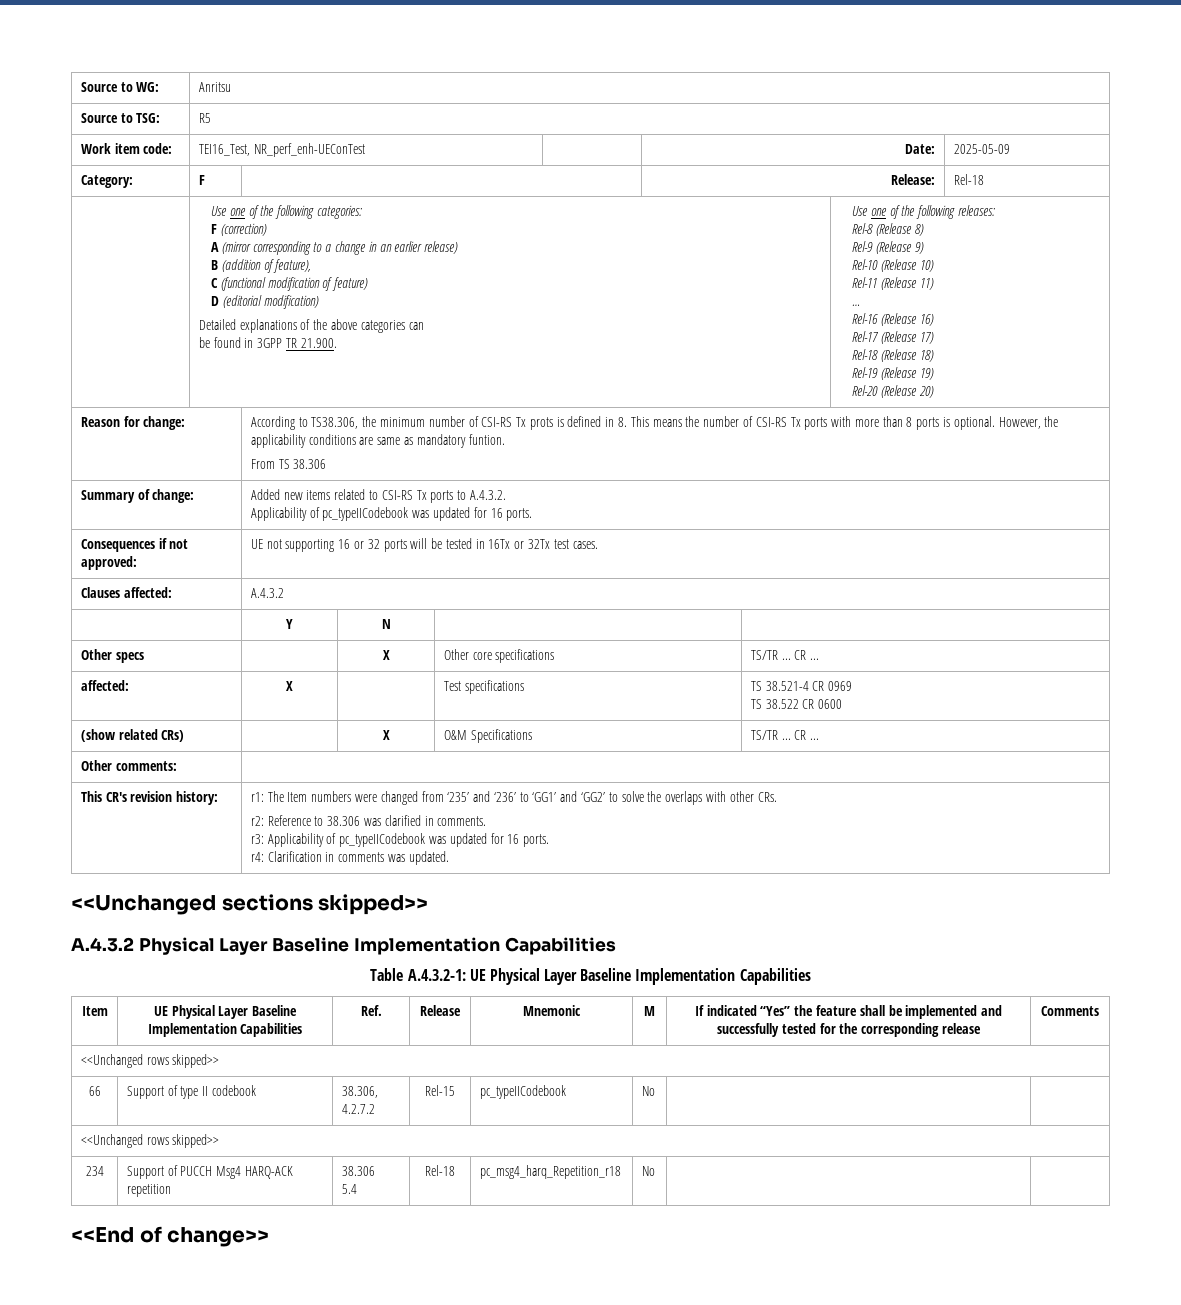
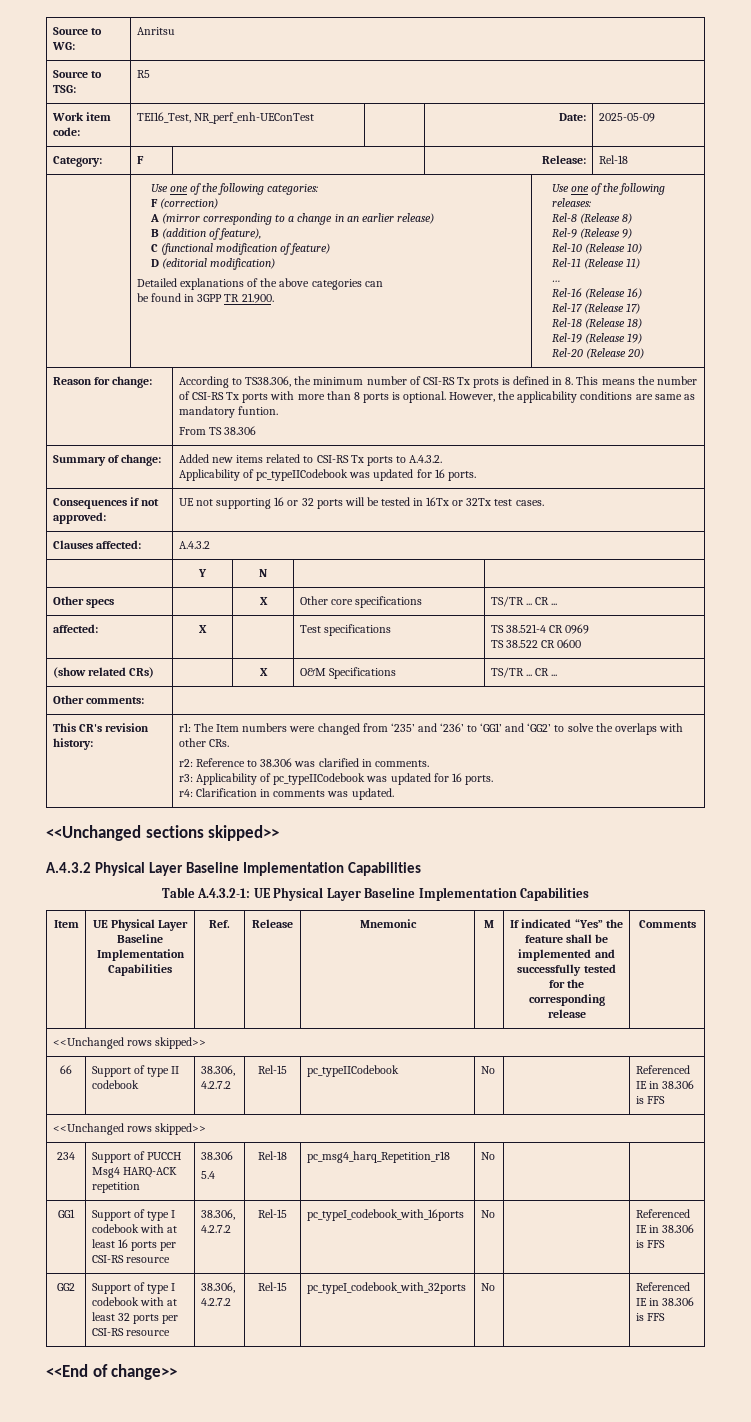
- 66 | Support of type II codebook | 38.306, 4.2.7.2 | Rel-15 | pc_typeIICodebook | No | |
+ 66 | Support of type II codebook | 38.306, 4.2.7.2 | Rel-15 | pc_typeIICodebook | No | | Referenced IE in 38.306 is FFS
+ GG1 | Support of type I codebook with at least 16 ports per CSI-RS resource | 38.306, 4.2.7.2 | Rel-15 | pc_typeI_codebook_with_16ports | No | | Referenced IE in 38.306 is FFS
+ GG2 | Support of type I codebook with at least 32 ports per CSI-RS resource | 38.306, 4.2.7.2 | Rel-15 | pc_typeI_codebook_with_32ports | No | | Referenced IE in 38.306 is FFS

